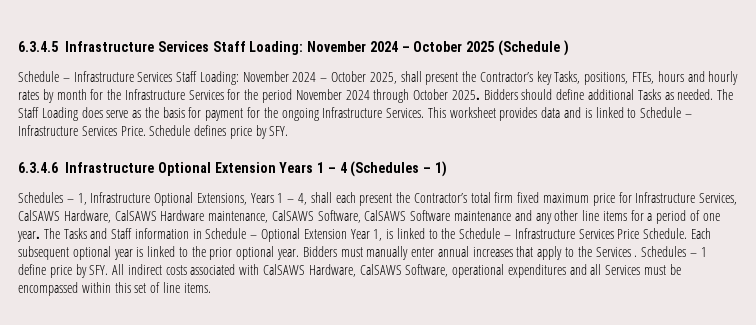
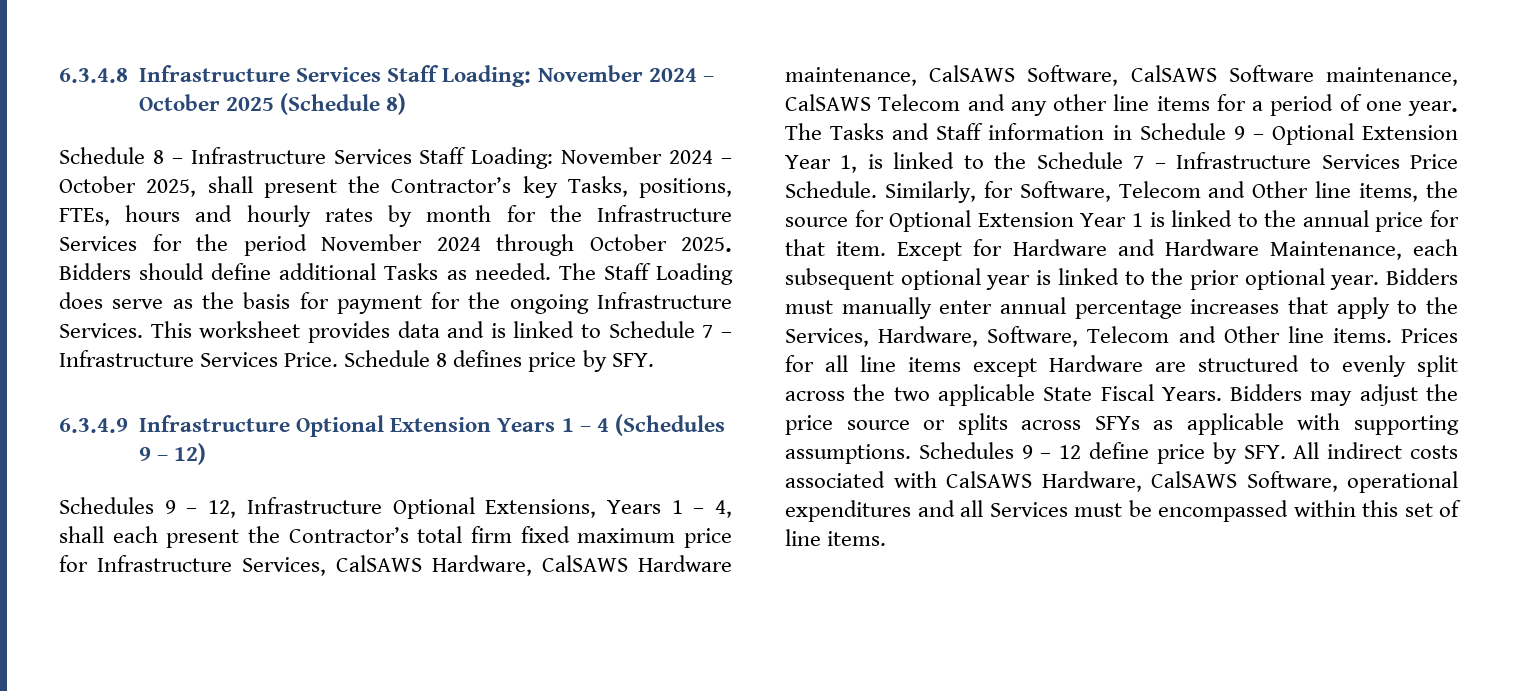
- 6.3.4.5 Infrastructure Services Staff Loading: November 2024 – October 2025 (Schedule )
- Schedule – Infrastructure Services Staff Loading: November 2024 – October 2025, shall present the Contractor’s key Tasks, positions, FTEs, hours and hourly rates by month for the Infrastructure Services for the period November 2024 through October 2025.
+ 6.3.4.8 Infrastructure Services Staff Loading: November 2024 – October 2025 (Schedule 8)
+ Schedule 8 – Infrastructure Services Staff Loading: November 2024 – October 2025, shall present the Contractor’s key Tasks, positions, FTEs, hours and hourly rates by month for the Infrastructure Services for the period November 2024 through October 2025.
- This worksheet provides data and is linked to Schedule – Infrastructure Services Price.
+ This worksheet provides data and is linked to Schedule 7 – Infrastructure Services Price.
- Schedule defines price by SFY.
+ Schedule 8 defines price by SFY.
- 6.3.4.6 Infrastructure Optional Extension Years 1 – 4 (Schedules – 1)
- Schedules – 1, Infrastructure Optional Extensions, Years 1 – 4, shall each present the Contractor’s total firm fixed maximum price for Infrastructure Services, CalSAWS Hardware, CalSAWS Hardware maintenance, CalSAWS Software, CalSAWS Software maintenance and any other line items for a period of one year.
+ 6.3.4.9 Infrastructure Optional Extension Years 1 – 4 (Schedules 9 – 12)
+ Schedules 9 – 12, Infrastructure Optional Extensions, Years 1 – 4, shall each present the Contractor’s total firm fixed maximum price for Infrastructure Services, CalSAWS Hardware, CalSAWS Hardware maintenance, CalSAWS Software, CalSAWS Software maintenance, CalSAWS Telecom and any other line items for a period of one year.
- The Tasks and Staff information in Schedule – Optional Extension Year 1, is linked to the Schedule – Infrastructure Services Price Schedule.
+ The Tasks and Staff information in Schedule 9 – Optional Extension Year 1, is linked to the Schedule 7 – Infrastructure Services Price Schedule.
- Each subsequent optional year is linked to the prior optional year.
+ Similarly, for Software, Telecom and Other line items, the source for Optional Extension Year 1 is linked to the annual price for that item. Except for Hardware and Hardware Maintenance, each subsequent optional year is linked to the prior optional year.
- Bidders must manually enter annual increases that apply to the Services . Schedules – 1 define price by SFY. All indirect costs associated with CalSAWS Hardware, CalSAWS Software, operational expenditures and all Services must be encompassed within this set of line items.
+ Bidders must manually enter annual percentage increases that apply to the Services, Hardware, Software, Telecom and Other line items. Prices for all line items except Hardware are structured to evenly split across the two applicable State Fiscal Years. Bidders may adjust the price source or splits across SFYs as applicable with supporting assumptions. Schedules 9 – 12 define price by SFY. All indirect costs associated with CalSAWS Hardware, CalSAWS Software, operational expenditures and all Services must be encompassed within this set of line items.

